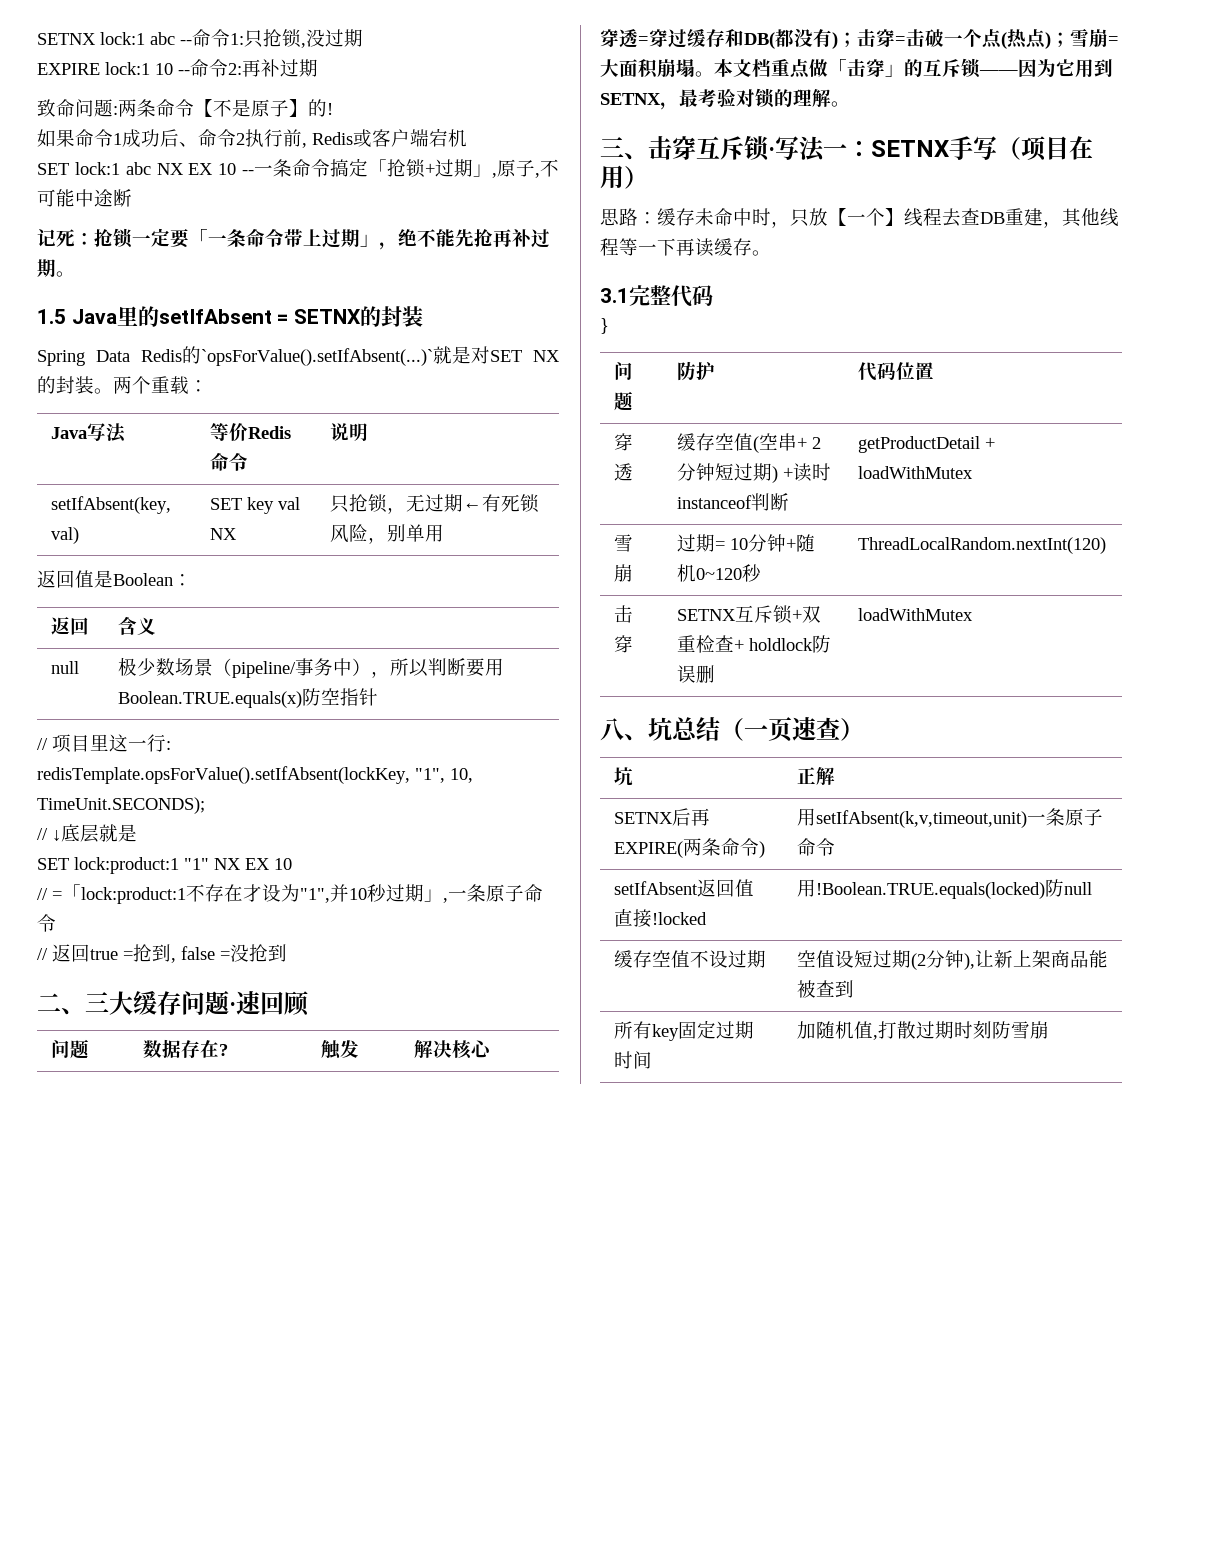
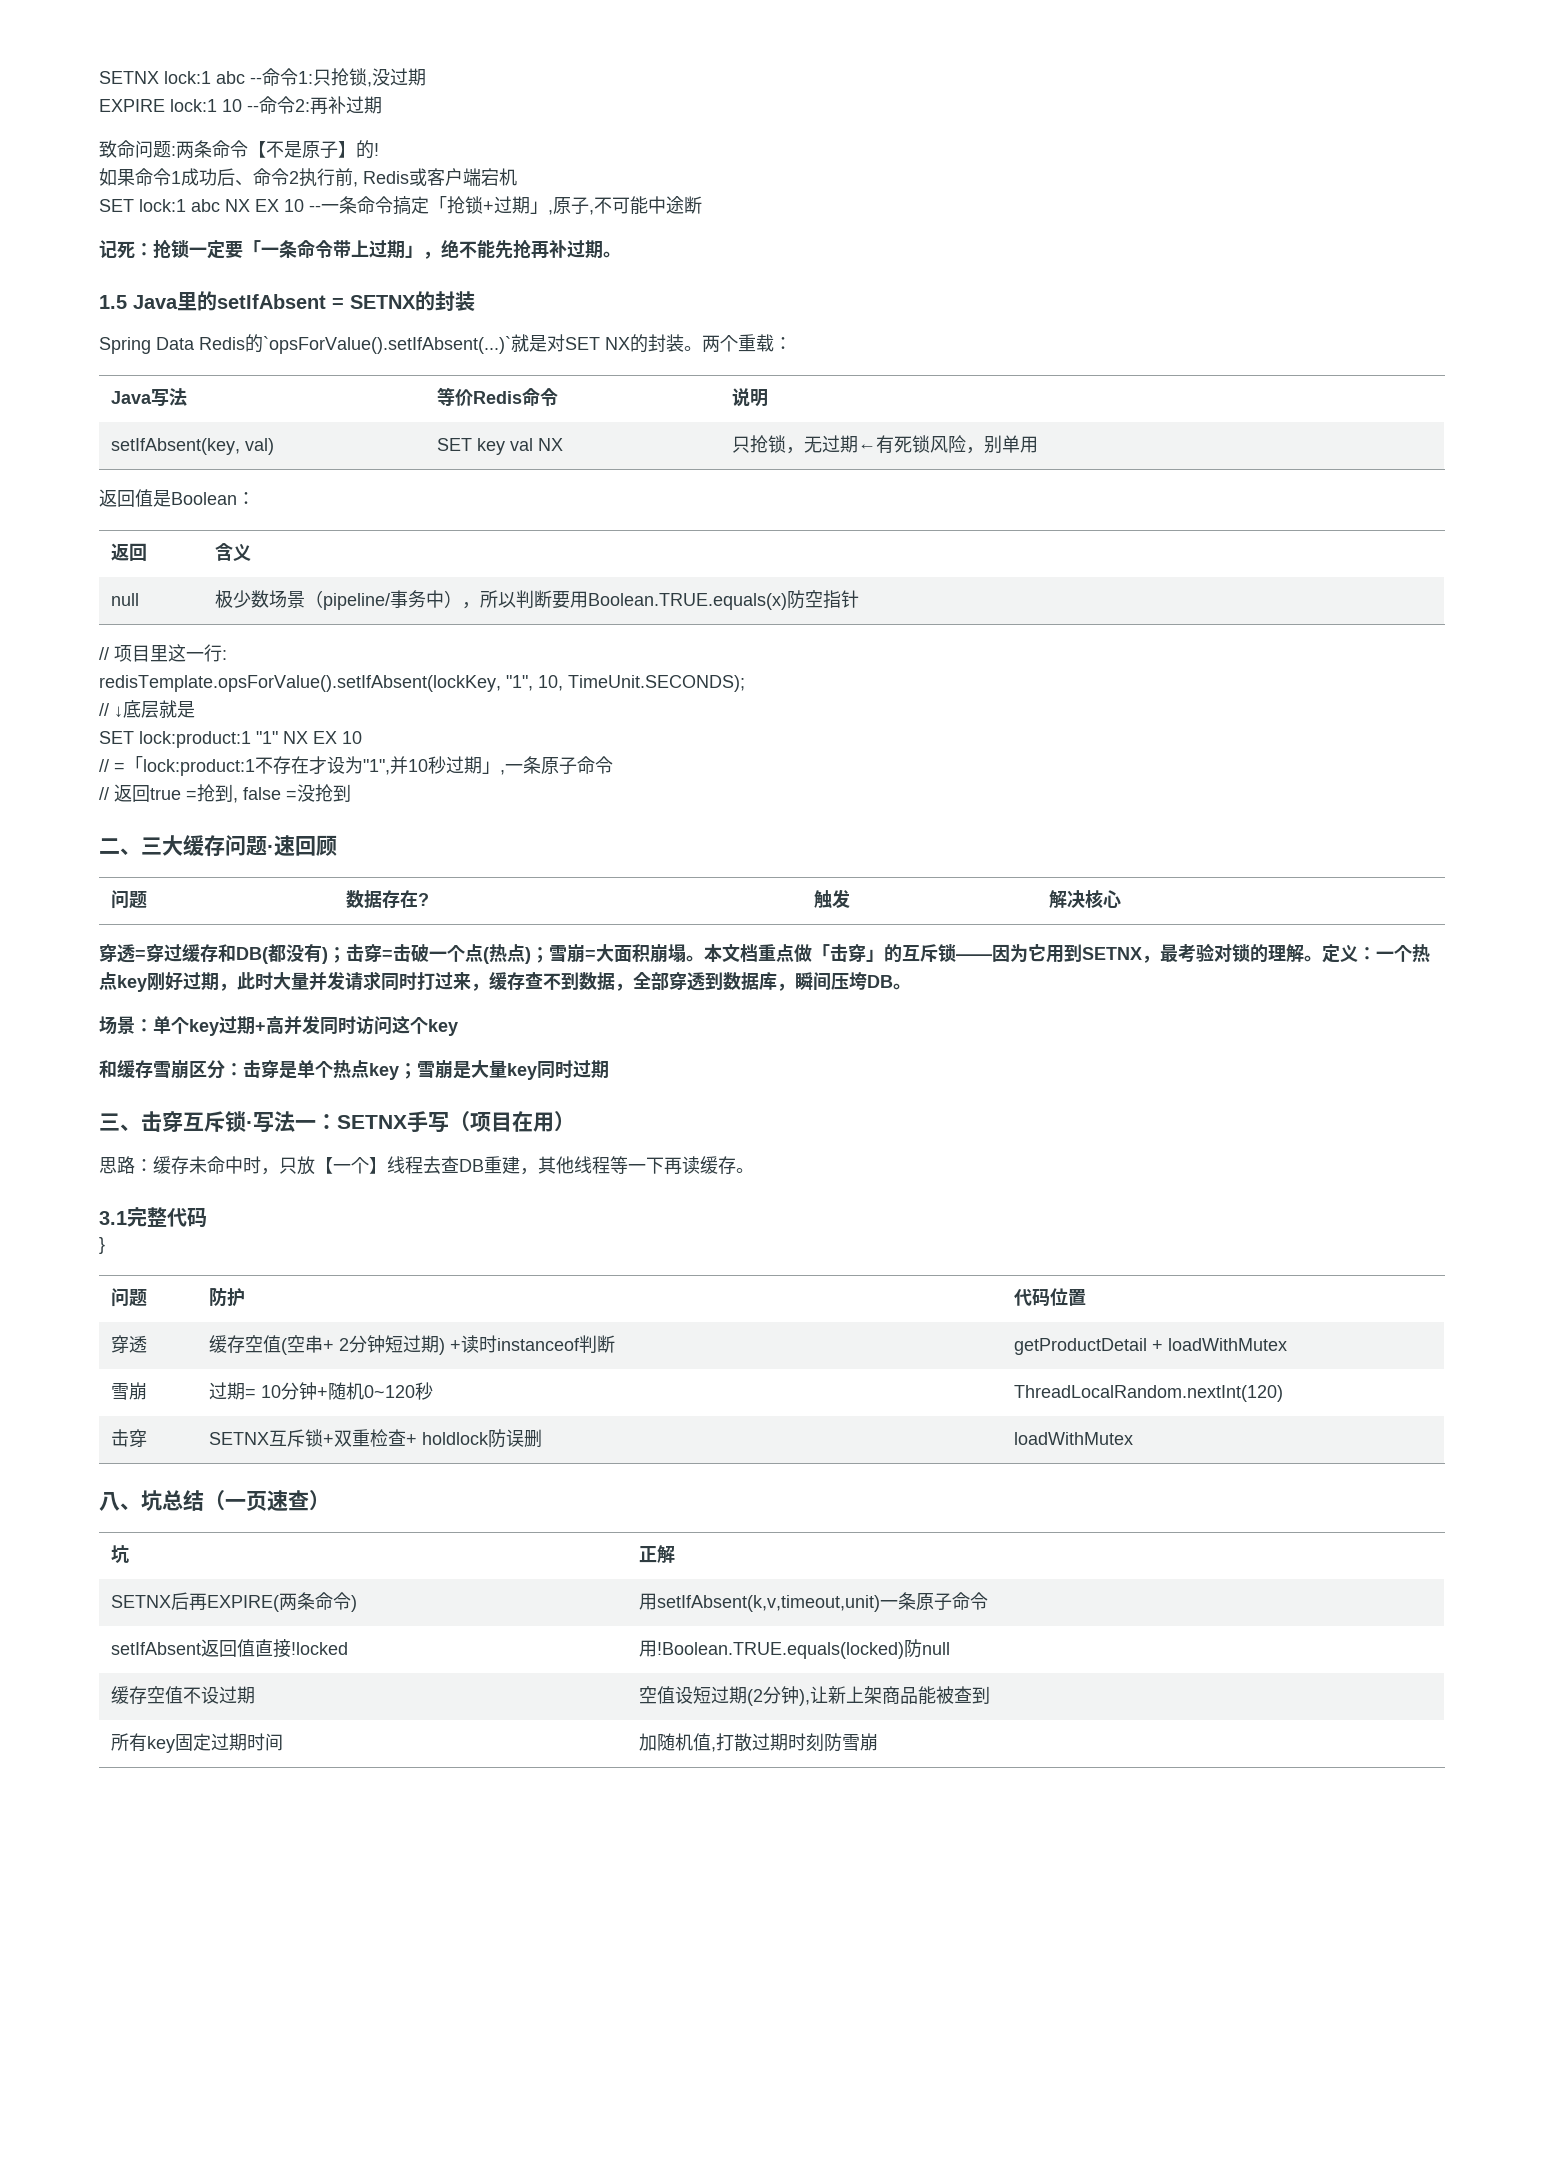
+ 定义：一个热点key刚好过期，此时大量并发请求同时打过来，缓存查不到数据，全部穿透到数据库，瞬间压垮DB。
+ 场景：单个key过期+高并发同时访问这个key
+ 和缓存雪崩区分：击穿是单个热点key；雪崩是大量key同时过期

